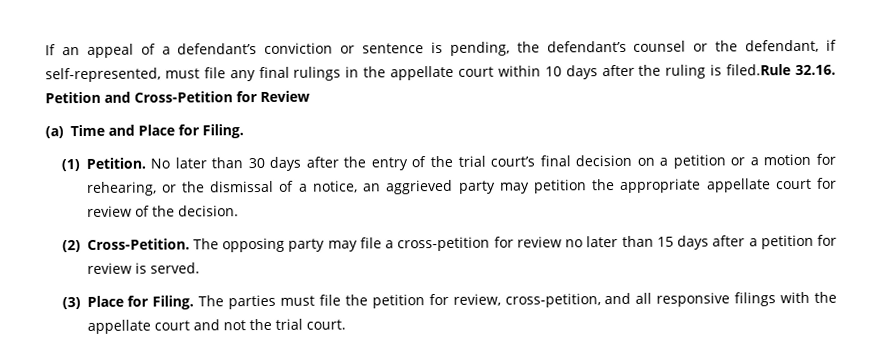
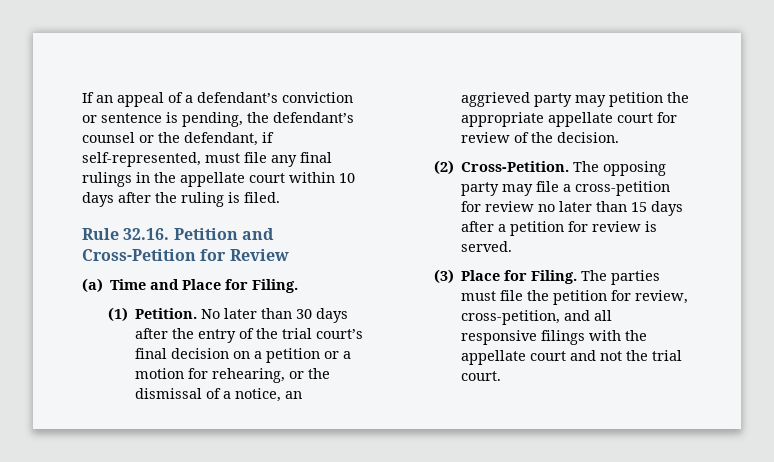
- If an appeal of a defendant’s conviction or sentence is pending, the defendant’s counsel or the defendant, if self-represented, must file any final rulings in the appellate court within 10 days after the ruling is filed.Rule 32.16. Petition and Cross-Petition for Review
+ If an appeal of a defendant’s conviction or sentence is pending, the defendant’s counsel or the defendant, if self-represented, must file any final rulings in the appellate court within 10 days after the ruling is filed.
+ Rule 32.16. Petition and Cross-Petition for Review

